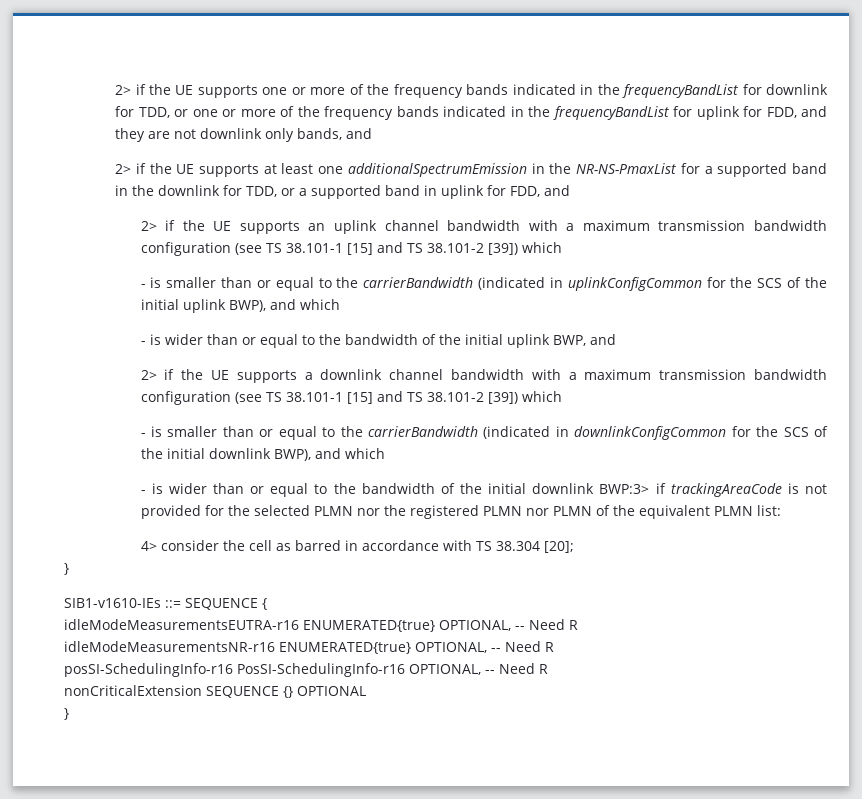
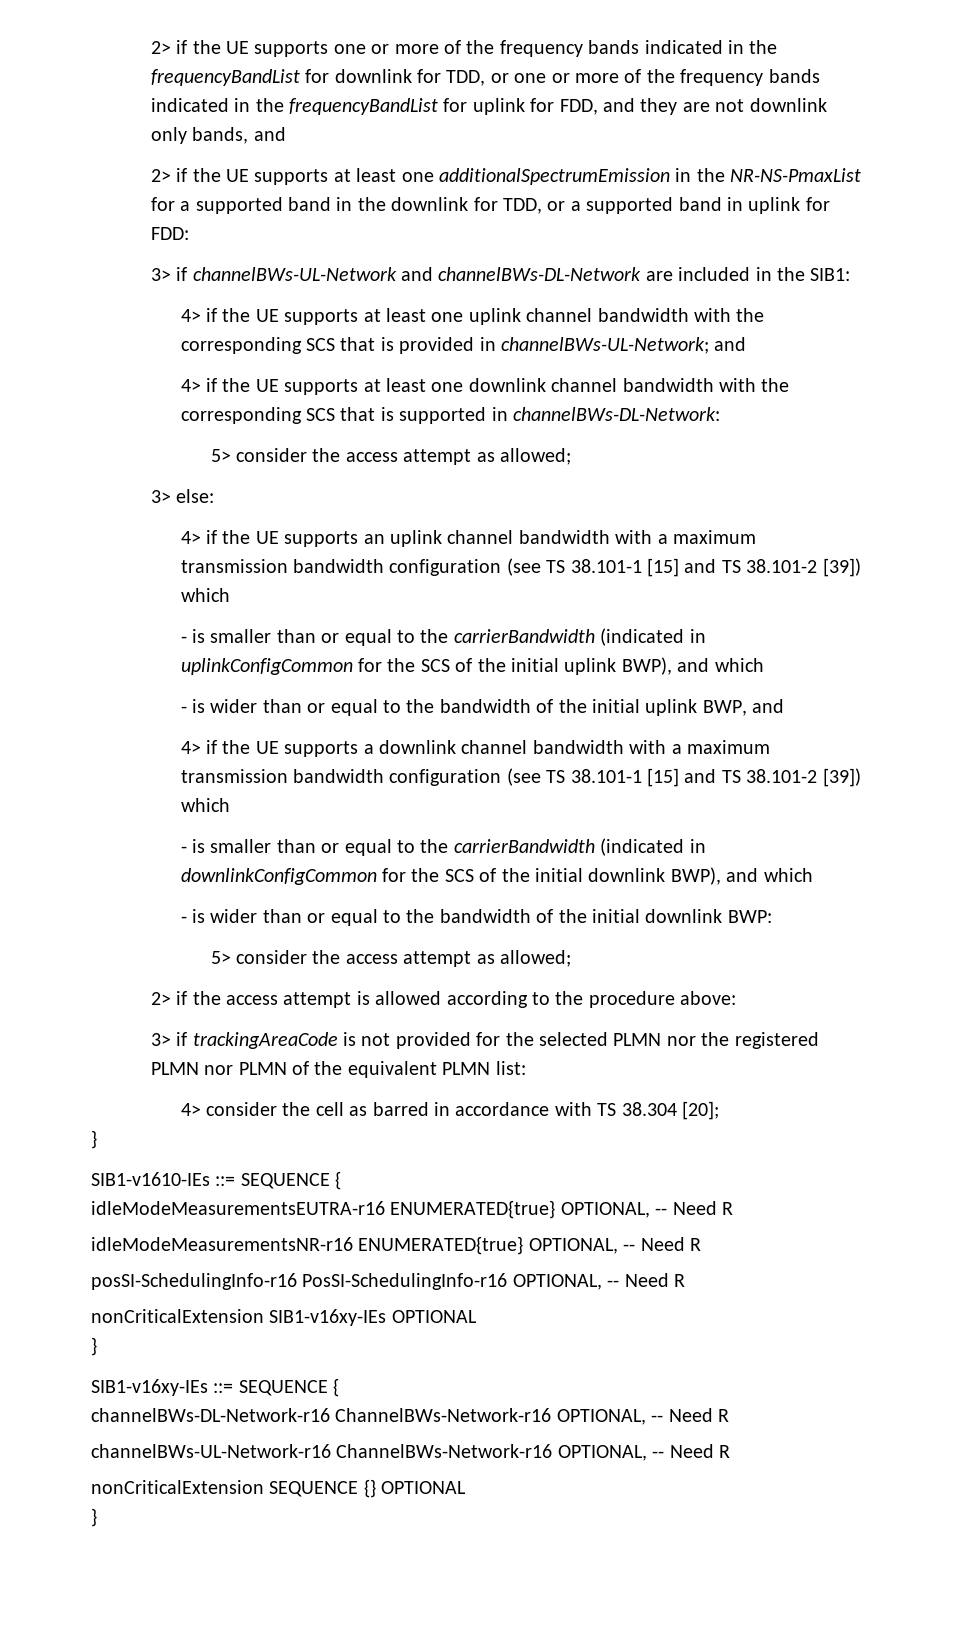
- 2> if the UE supports at least one additionalSpectrumEmission in the NR-NS-PmaxList for a supported band in the downlink for TDD, or a supported band in uplink for FDD, and
- 2> if the UE supports an uplink channel bandwidth with a maximum transmission bandwidth configuration (see TS 38.101-1 [15] and TS 38.101-2 [39]) which
+ 2> if the UE supports at least one additionalSpectrumEmission in the NR-NS-PmaxList for a supported band in the downlink for TDD, or a supported band in uplink for FDD:
+ 3> if channelBWs-UL-Network and channelBWs-DL-Network are included in the SIB1:
+ 4> if the UE supports at least one uplink channel bandwidth with the corresponding SCS that is provided in channelBWs-UL-Network; and
+ 4> if the UE supports at least one downlink channel bandwidth with the corresponding SCS that is supported in channelBWs-DL-Network:
+ 5> consider the access attempt as allowed;
+ 3> else:
+ 4> if the UE supports an uplink channel bandwidth with a maximum transmission bandwidth configuration (see TS 38.101-1 [15] and TS 38.101-2 [39]) which
- 2> if the UE supports a downlink channel bandwidth with a maximum transmission bandwidth configuration (see TS 38.101-1 [15] and TS 38.101-2 [39]) which
+ 4> if the UE supports a downlink channel bandwidth with a maximum transmission bandwidth configuration (see TS 38.101-1 [15] and TS 38.101-2 [39]) which
- - is wider than or equal to the bandwidth of the initial downlink BWP:3> if trackingAreaCode is not provided for the selected PLMN nor the registered PLMN nor PLMN of the equivalent PLMN list:
+ - is wider than or equal to the bandwidth of the initial downlink BWP:
+ 5> consider the access attempt as allowed;
+ 2> if the access attempt is allowed according to the procedure above:
+ 3> if trackingAreaCode is not provided for the selected PLMN nor the registered PLMN nor PLMN of the equivalent PLMN list:
+ nonCriticalExtension SIB1-v16xy-IEs OPTIONAL
+ }
+ SIB1-v16xy-IEs ::= SEQUENCE {
+ channelBWs-DL-Network-r16 ChannelBWs-Network-r16 OPTIONAL, -- Need R
+ channelBWs-UL-Network-r16 ChannelBWs-Network-r16 OPTIONAL, -- Need R

